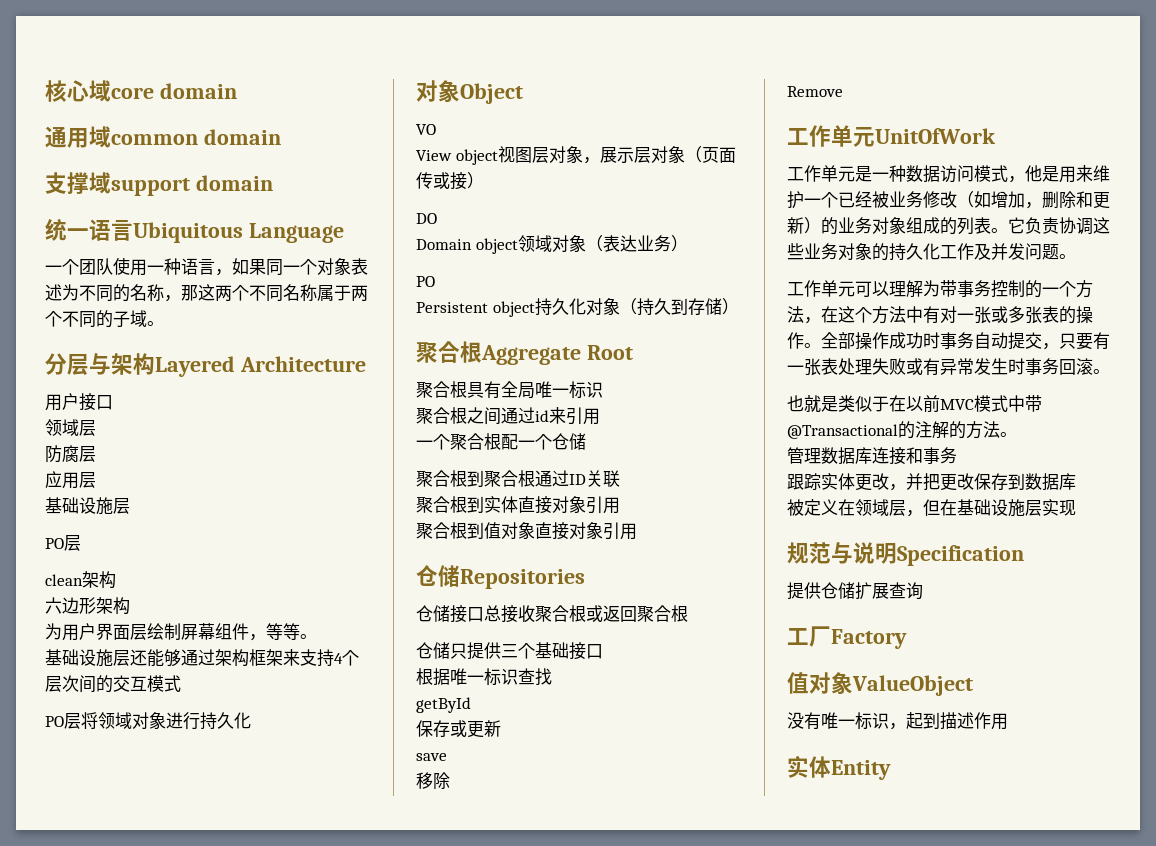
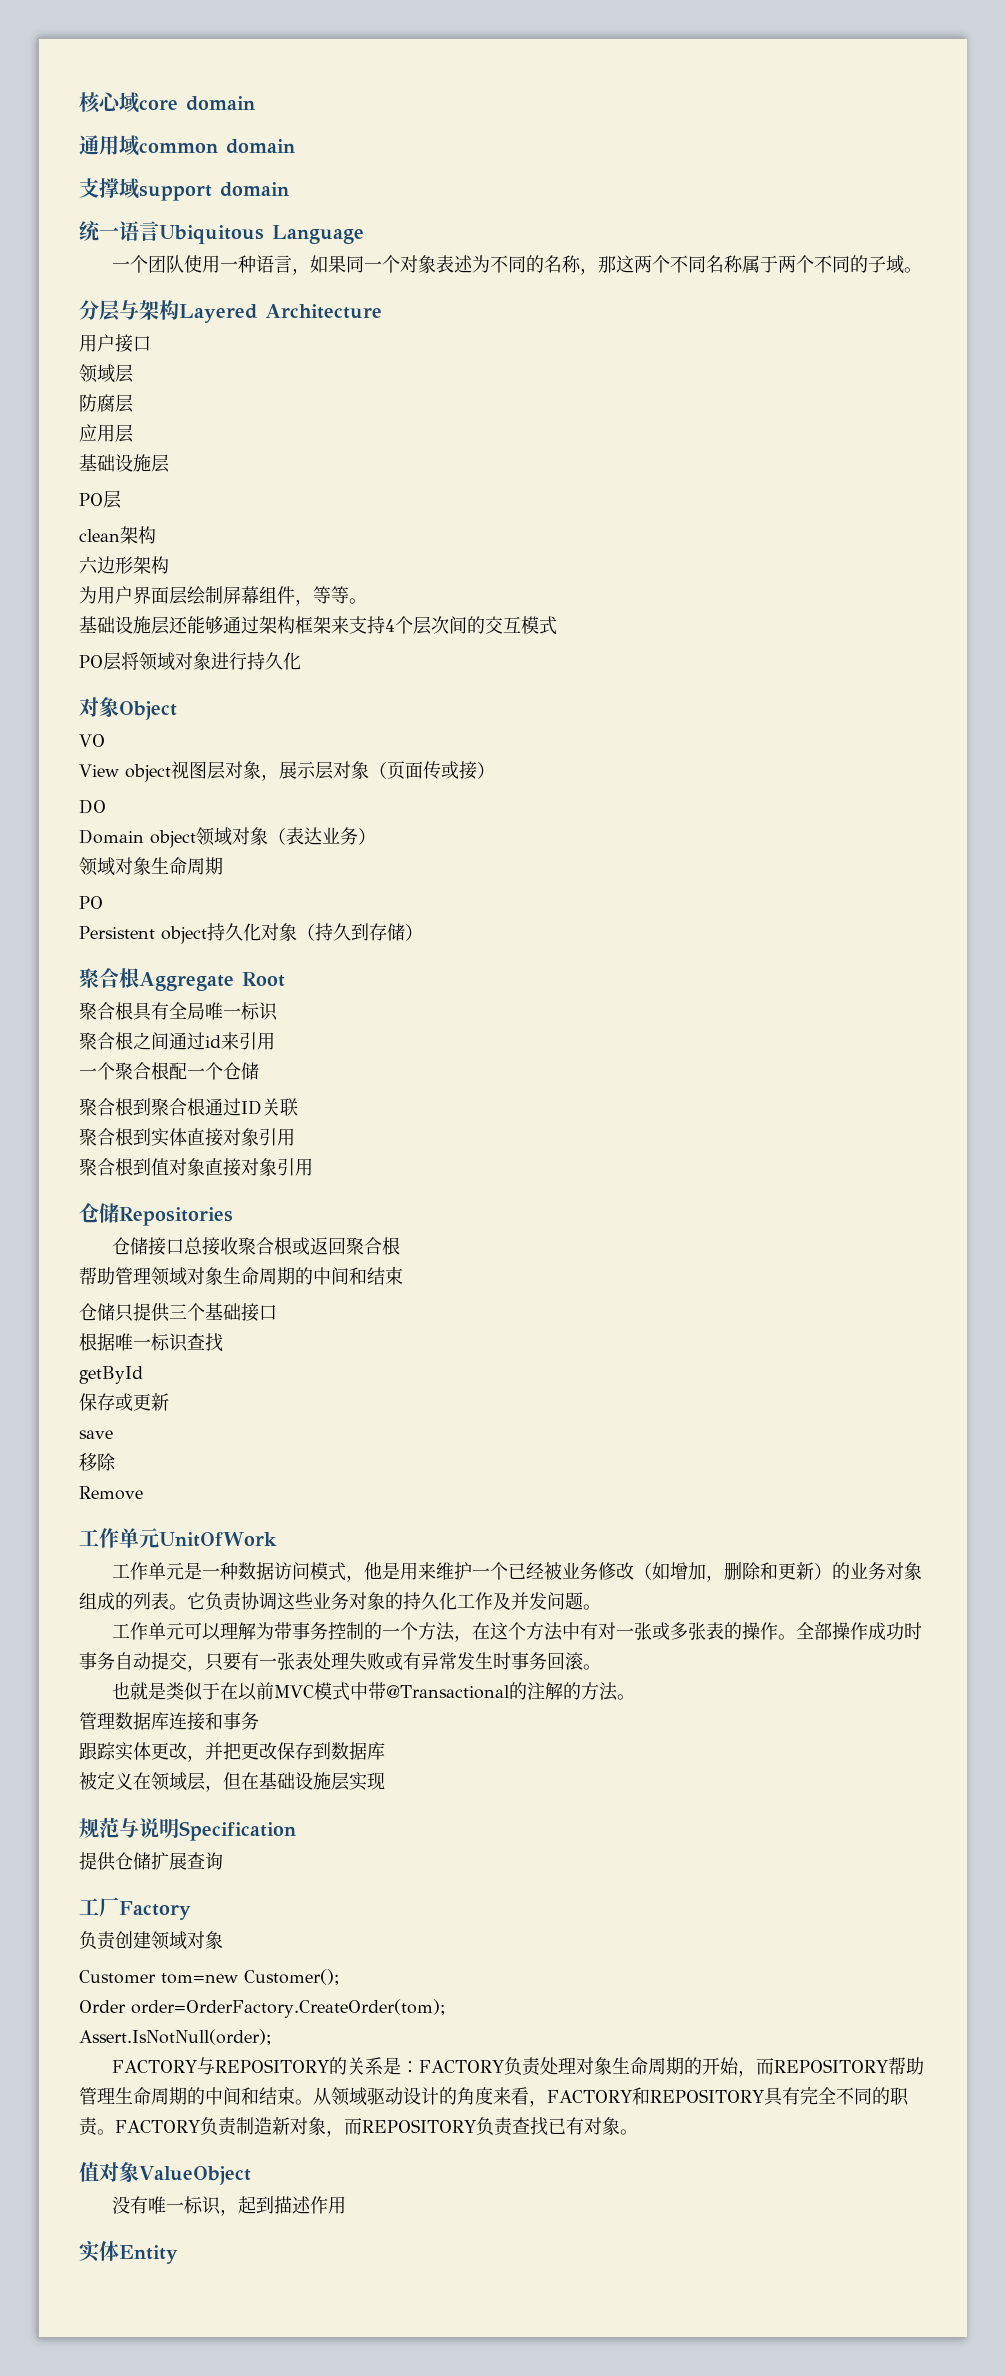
  Domain object领域对象（表达业务）
+ 领域对象生命周期
+ 帮助管理领域对象生命周期的中间和结束
+ 负责创建领域对象
+ Customer tom=new Customer();
+ Order order=OrderFactory.CreateOrder(tom);
+ Assert.IsNotNull(order);
+ FACTORY与REPOSITORY的关系是：FACTORY负责处理对象生命周期的开始，而REPOSITORY帮助管理生命周期的中间和结束。从领域驱动设计的角度来看，FACTORY和REPOSITORY具有完全不同的职责。FACTORY负责制造新对象，而REPOSITORY负责查找已有对象。

